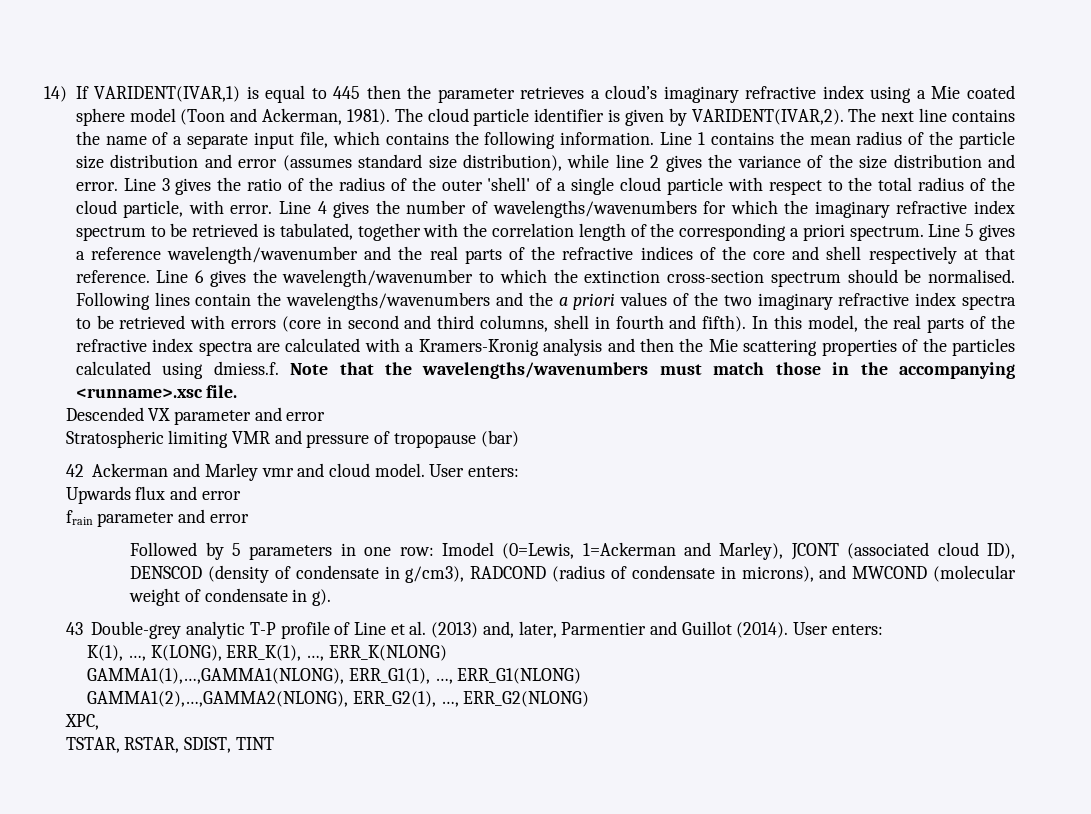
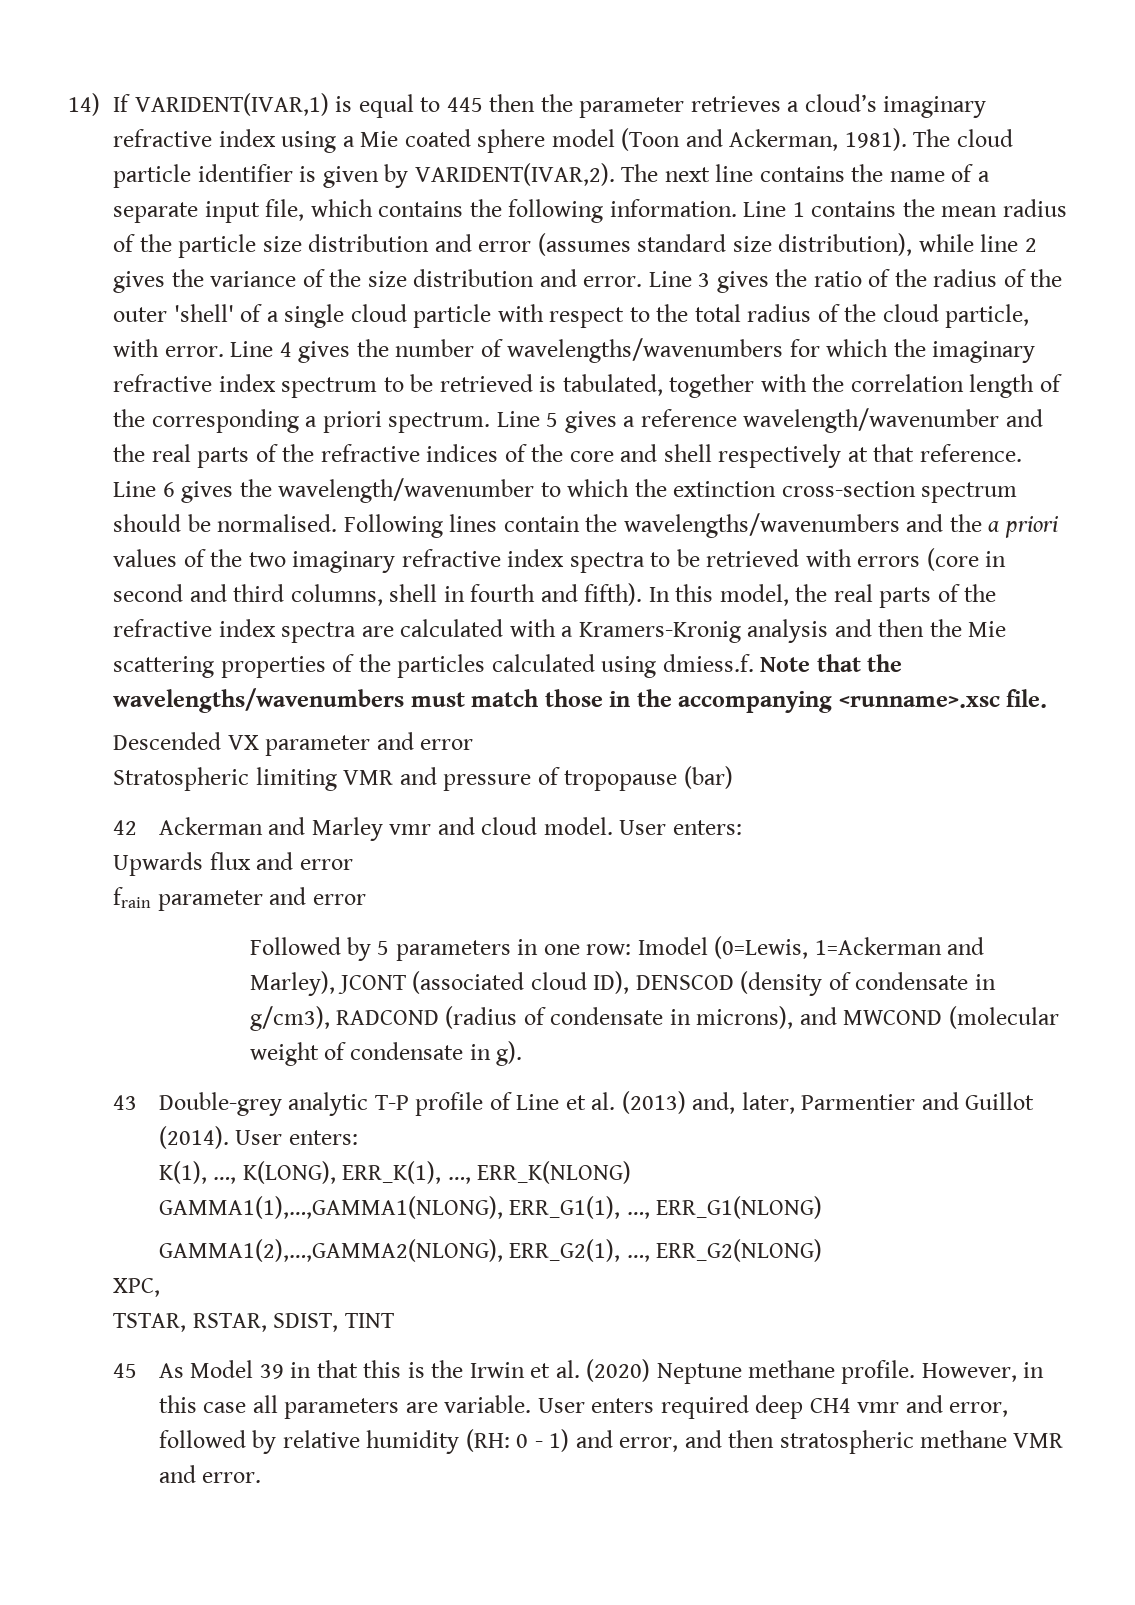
+ 45 As Model 39 in that this is the Irwin et al. (2020) Neptune methane profile. However, in this case all parameters are variable. User enters required deep CH4 vmr and error, followed by relative humidity (RH: 0 - 1) and error, and then stratospheric methane VMR and error.

